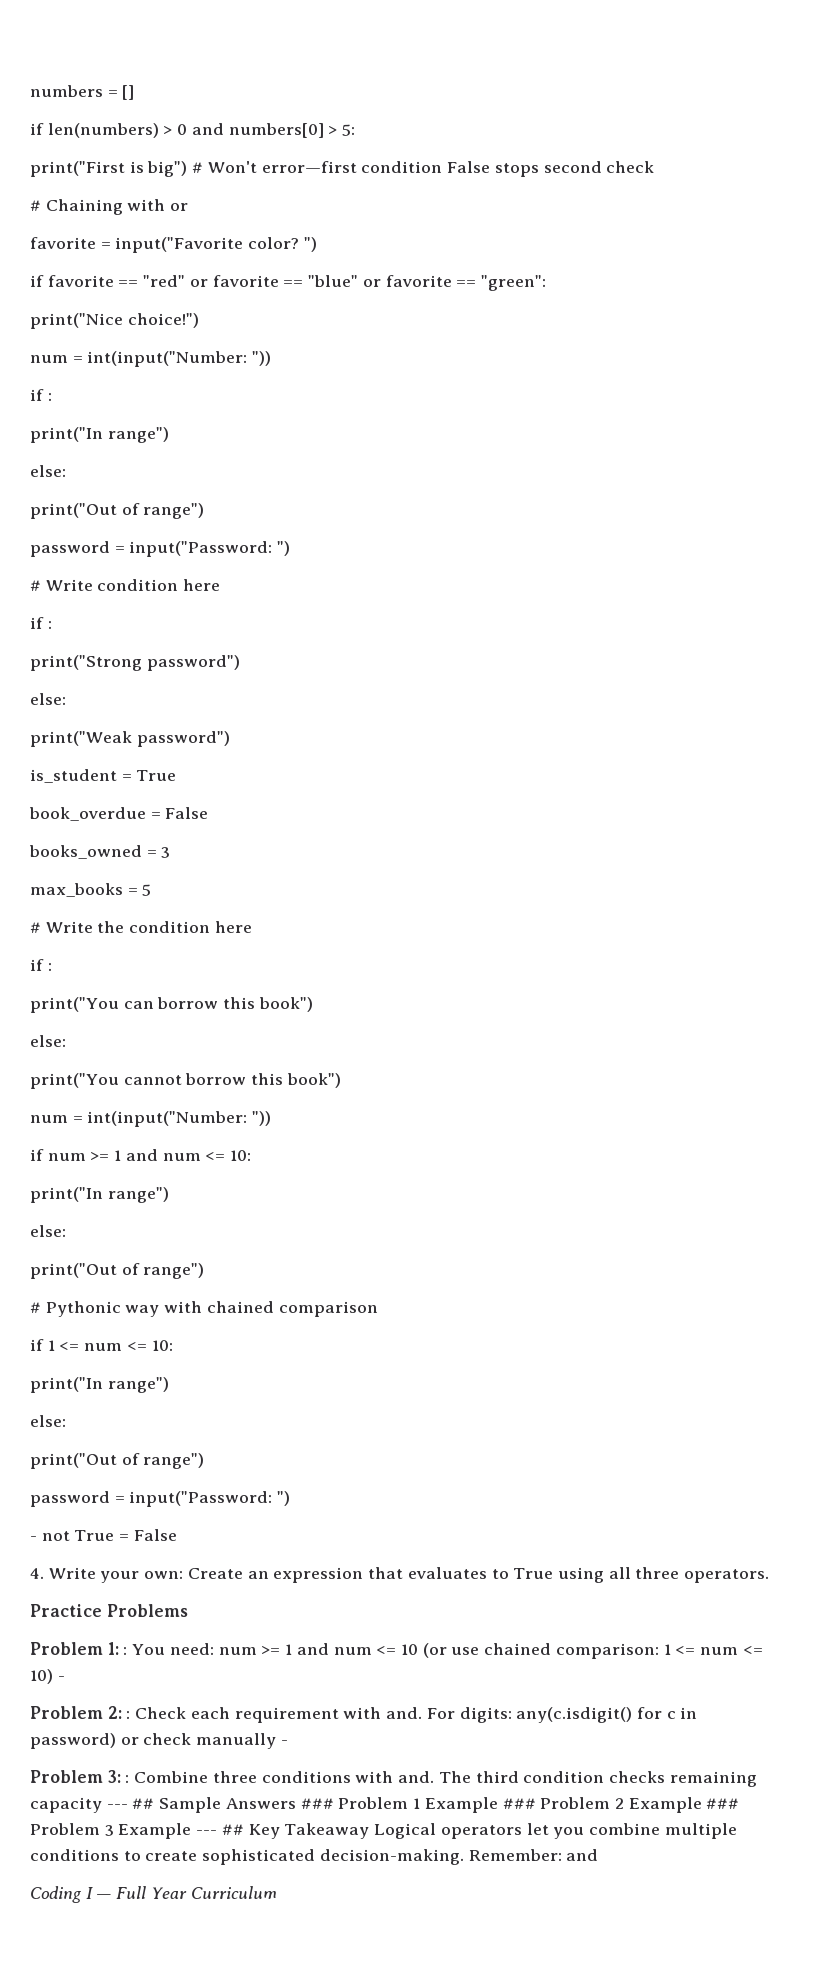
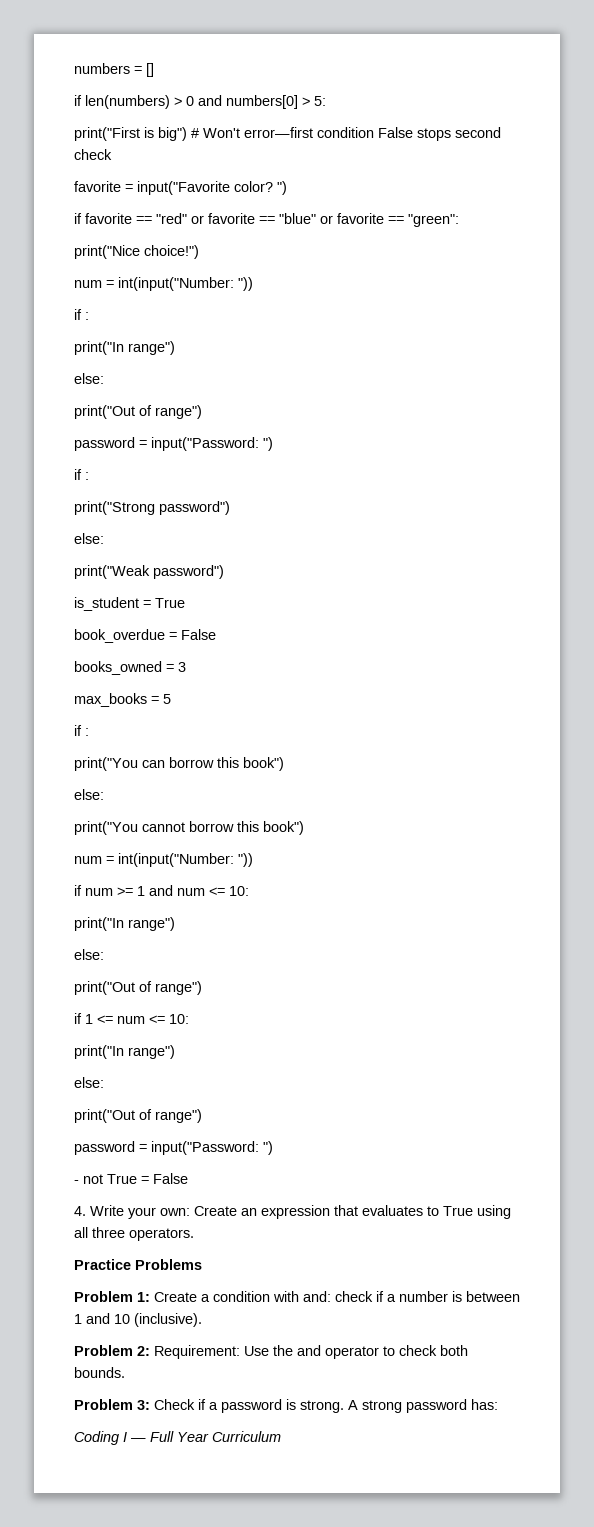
- # Chaining with or
- # Write condition here
- # Write the condition here
- # Pythonic way with chained comparison
- Problem 1: : You need: num >= 1 and num <= 10 (or use chained comparison: 1 <= num <= 10) -
- Problem 2: : Check each requirement with and. For digits: any(c.isdigit() for c in password) or check manually -
- Problem 3: : Combine three conditions with and. The third condition checks remaining capacity --- ## Sample Answers ### Problem 1 Example ### Problem 2 Example ### Problem 3 Example --- ## Key Takeaway Logical operators let you combine multiple conditions to create sophisticated decision-making. Remember: and
+ Problem 1: Create a condition with and: check if a number is between 1 and 10 (inclusive).
+ Problem 2: Requirement: Use the and operator to check both bounds.
+ Problem 3: Check if a password is strong. A strong password has:

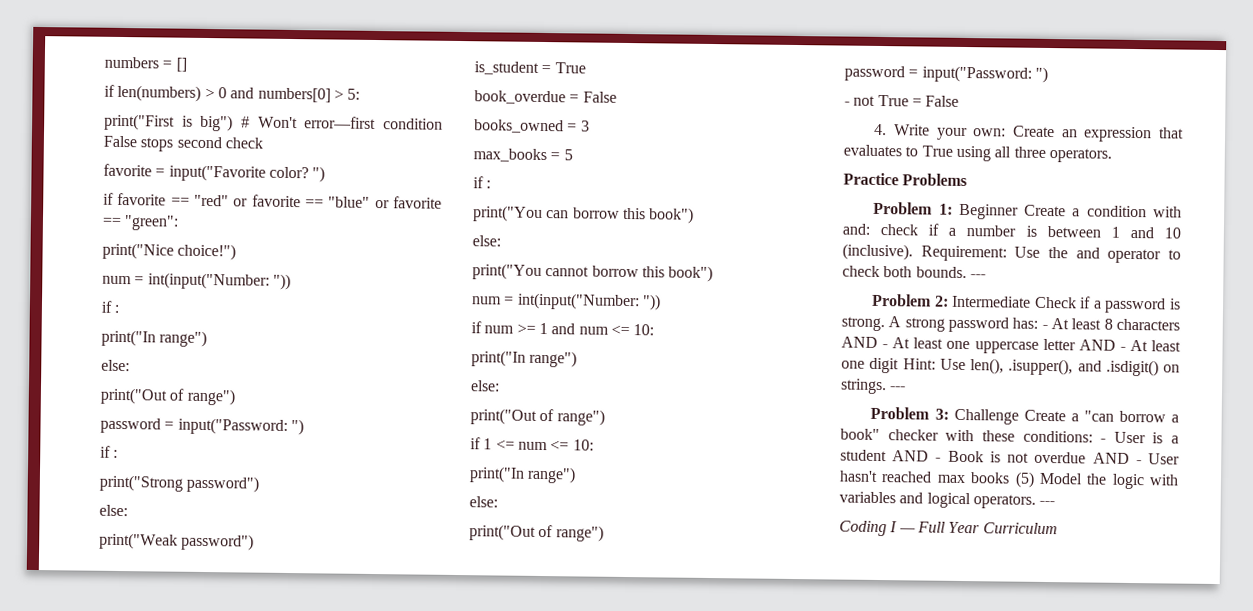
- Problem 1: Create a condition with and: check if a number is between 1 and 10 (inclusive).
- Problem 2: Requirement: Use the and operator to check both bounds.
- Problem 3: Check if a password is strong.
+ Problem 1: Beginner Create a condition with and: check if a number is between 1 and 10 (inclusive). Requirement: Use the and operator to check both bounds. ---
+ Problem 2: Intermediate Check if a password is strong.
- A strong password has:
+ A strong password has: - At least 8 characters AND - At least one uppercase letter AND - At least one digit Hint: Use len(), .isupper(), and .isdigit() on strings. ---
+ Problem 3: Challenge Create a "can borrow a book" checker with these conditions: - User is a student AND - Book is not overdue AND - User hasn't reached max books (5) Model the logic with variables and logical operators. ---

